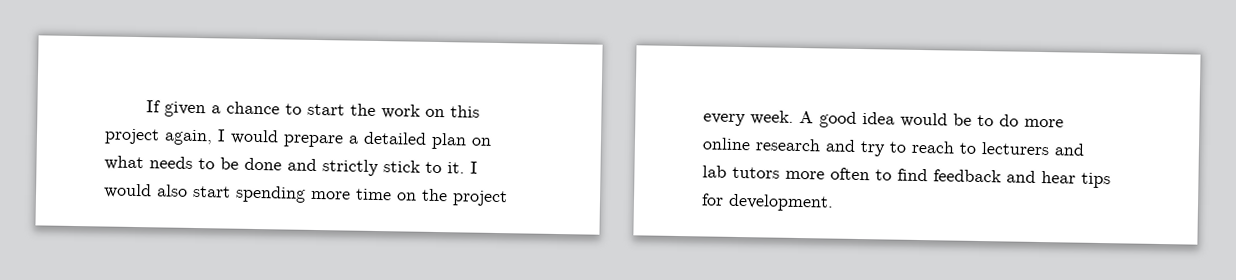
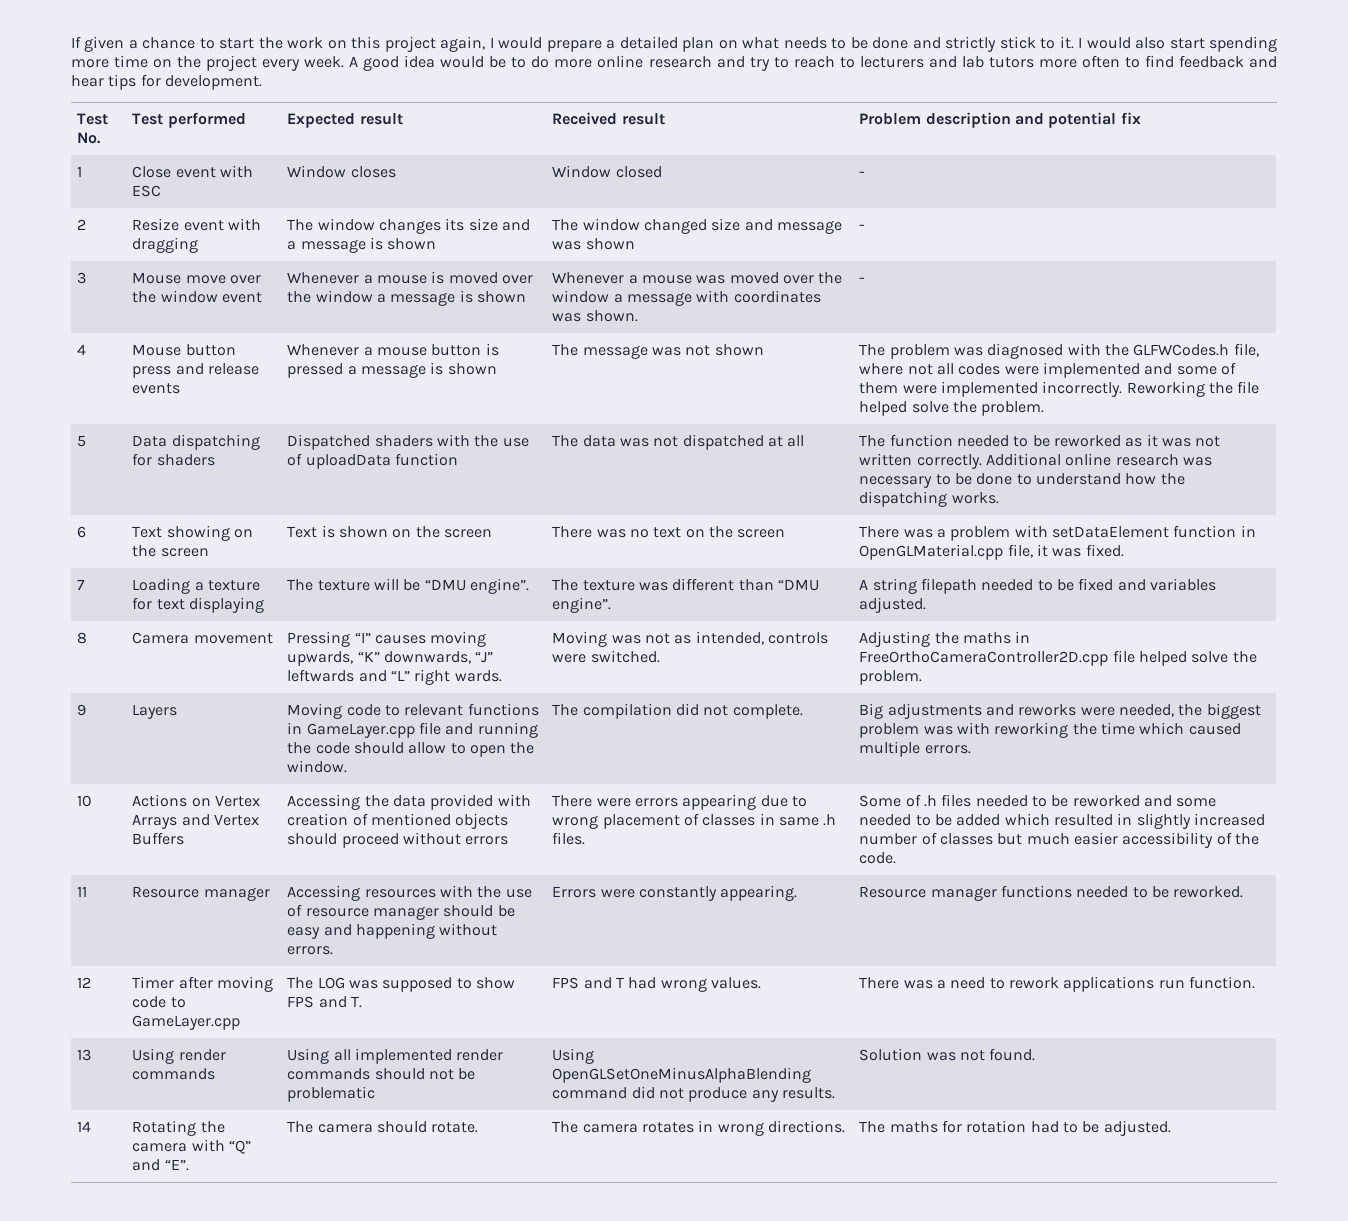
+ Test No. | Test performed | Expected result | Received result | Problem description and potential fix
+ 1 | Close event with ESC | Window closes | Window closed | -
+ 2 | Resize event with dragging | The window changes its size and a message is shown | The window changed size and message was shown | -
+ 3 | Mouse move over the window event | Whenever a mouse is moved over the window a message is shown | Whenever a mouse was moved over the window a message with coordinates was shown. | -
+ 4 | Mouse button press and release events | Whenever a mouse button is pressed a message is shown | The message was not shown | The problem was diagnosed with the GLFWCodes.h file, where not all codes were implemented and some of them were implemented incorrectly. Reworking the file helped solve the problem.
+ 5 | Data dispatching for shaders | Dispatched shaders with the use of uploadData function | The data was not dispatched at all | The function needed to be reworked as it was not written correctly. Additional online research was necessary to be done to understand how the dispatching works.
+ 6 | Text showing on the screen | Text is shown on the screen | There was no text on the screen | There was a problem with setDataElement function in OpenGLMaterial.cpp file, it was fixed.
+ 7 | Loading a texture for text displaying | The texture will be “DMU engine”. | The texture was different than “DMU engine”. | A string filepath needed to be fixed and variables adjusted.
+ 8 | Camera movement | Pressing “I” causes moving upwards, “K” downwards, “J” leftwards and “L” right wards. | Moving was not as intended, controls were switched. | Adjusting the maths in FreeOrthoCameraController2D.cpp file helped solve the problem.
+ 9 | Layers | Moving code to relevant functions in GameLayer.cpp file and running the code should allow to open the window. | The compilation did not complete. | Big adjustments and reworks were needed, the biggest problem was with reworking the time which caused multiple errors.
+ 10 | Actions on Vertex Arrays and Vertex Buffers | Accessing the data provided with creation of mentioned objects should proceed without errors | There were errors appearing due to wrong placement of classes in same .h files. | Some of .h files needed to be reworked and some needed to be added which resulted in slightly increased number of classes but much easier accessibility of the code.
+ 11 | Resource manager | Accessing resources with the use of resource manager should be easy and happening without errors. | Errors were constantly appearing. | Resource manager functions needed to be reworked.
+ 12 | Timer after moving code to GameLayer.cpp | The LOG was supposed to show FPS and T. | FPS and T had wrong values. | There was a need to rework applications run function.
+ 13 | Using render commands | Using all implemented render commands should not be problematic | Using OpenGLSetOneMinusAlphaBlending command did not produce any results. | Solution was not found.
+ 14 | Rotating the camera with “Q” and “E”. | The camera should rotate. | The camera rotates in wrong directions. | The maths for rotation had to be adjusted.

